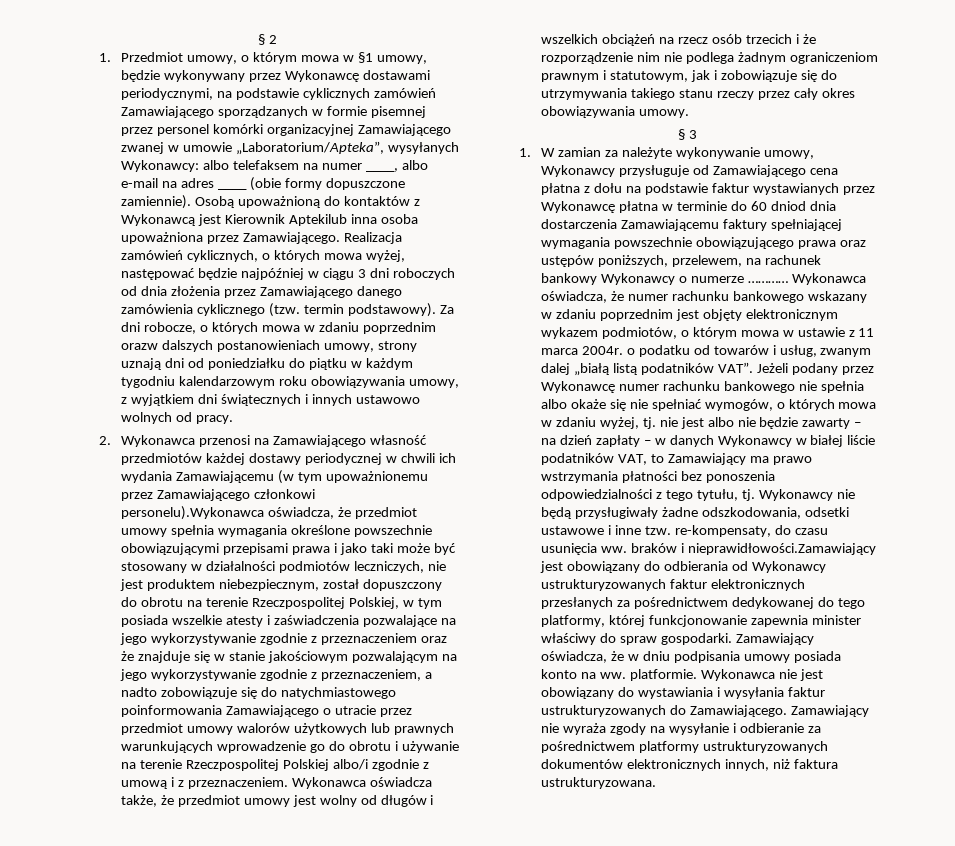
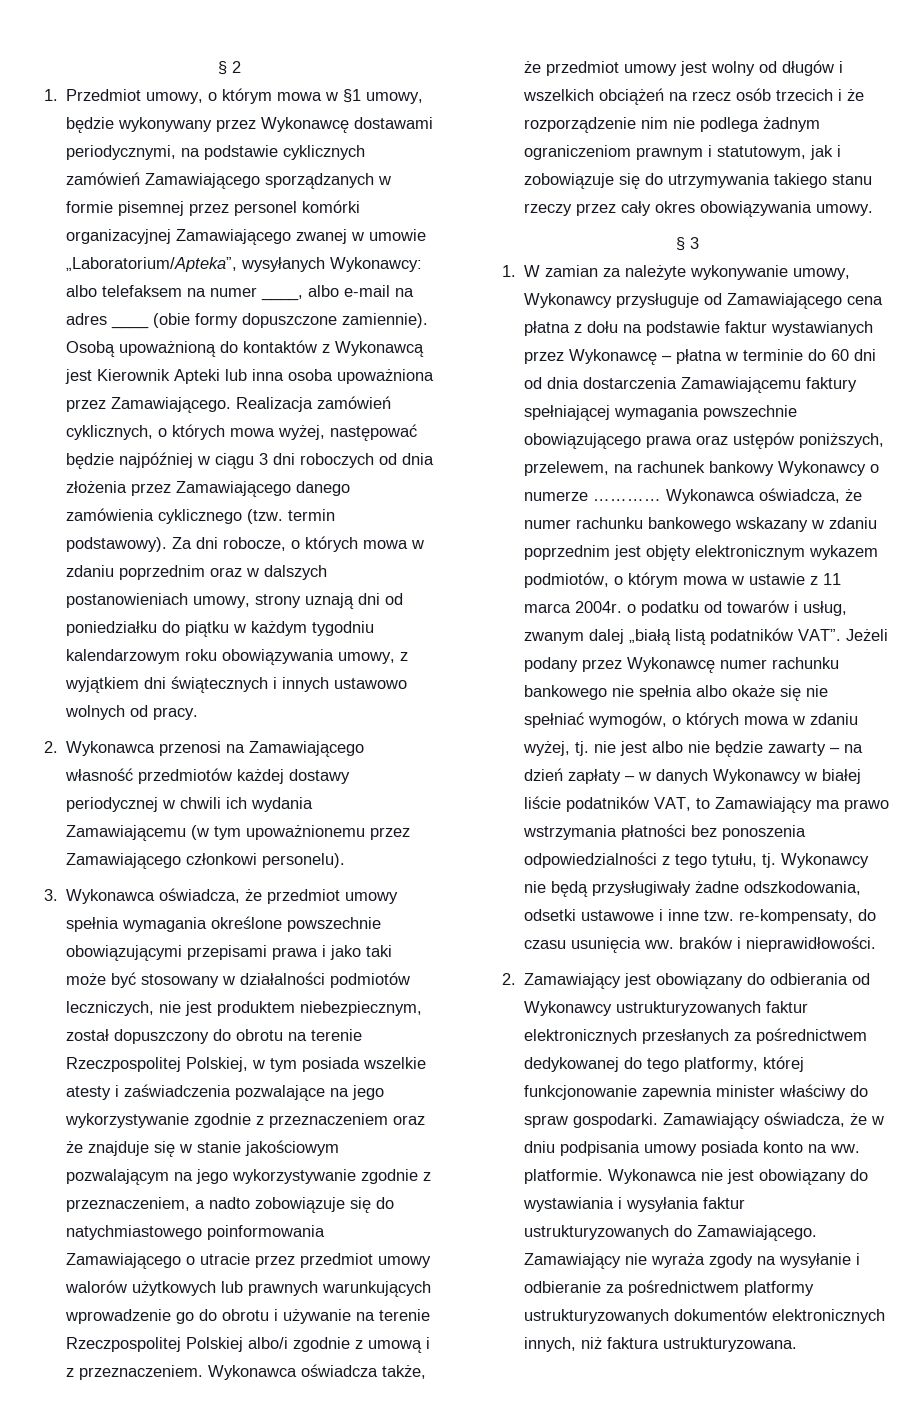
- Osobą upoważnioną do kontaktów z Wykonawcą jest Kierownik Aptekilub inna osoba upoważniona przez Zamawiającego.
+ Osobą upoważnioną do kontaktów z Wykonawcą jest Kierownik Apteki lub inna osoba upoważniona przez Zamawiającego.
- Za dni robocze, o których mowa w zdaniu poprzednim orazw dalszych postanowieniach umowy, strony uznają dni od poniedziałku do piątku w każdym tygodniu kalendarzowym roku obowiązywania umowy, z wyjątkiem dni świątecznych i innych ustawowo wolnych od pracy.
+ Za dni robocze, o których mowa w zdaniu poprzednim oraz w dalszych postanowieniach umowy, strony uznają dni od poniedziałku do piątku w każdym tygodniu kalendarzowym roku obowiązywania umowy, z wyjątkiem dni świątecznych i innych ustawowo wolnych od pracy.
- 2. Wykonawca przenosi na Zamawiającego własność przedmiotów każdej dostawy periodycznej w chwili ich wydania Zamawiającemu (w tym upoważnionemu przez Zamawiającego członkowi personelu).Wykonawca oświadcza, że przedmiot umowy spełnia wymagania określone powszechnie obowiązującymi przepisami prawa i jako taki może być stosowany w działalności podmiotów leczniczych, nie jest produktem niebezpiecznym, został dopuszczony do obrotu na terenie Rzeczpospolitej Polskiej, w tym posiada wszelkie atesty i zaświadczenia pozwalające na jego wykorzystywanie zgodnie z przeznaczeniem oraz że znajduje się w stanie jakościowym pozwalającym na jego wykorzystywanie zgodnie z przeznaczeniem, a nadto zobowiązuje się do natychmiastowego poinformowania Zamawiającego o utracie przez przedmiot umowy walorów użytkowych lub prawnych warunkujących wprowadzenie go do obrotu i używanie na terenie Rzeczpospolitej Polskiej albo/i zgodnie z umową i z przeznaczeniem.
+ 2. Wykonawca przenosi na Zamawiającego własność przedmiotów każdej dostawy periodycznej w chwili ich wydania Zamawiającemu (w tym upoważnionemu przez Zamawiającego członkowi personelu).
+ 3. Wykonawca oświadcza, że przedmiot umowy spełnia wymagania określone powszechnie obowiązującymi przepisami prawa i jako taki może być stosowany w działalności podmiotów leczniczych, nie jest produktem niebezpiecznym, został dopuszczony do obrotu na terenie Rzeczpospolitej Polskiej, w tym posiada wszelkie atesty i zaświadczenia pozwalające na jego wykorzystywanie zgodnie z przeznaczeniem oraz że znajduje się w stanie jakościowym pozwalającym na jego wykorzystywanie zgodnie z przeznaczeniem, a nadto zobowiązuje się do natychmiastowego poinformowania Zamawiającego o utracie przez przedmiot umowy walorów użytkowych lub prawnych warunkujących wprowadzenie go do obrotu i używanie na terenie Rzeczpospolitej Polskiej albo/i zgodnie z umową i z przeznaczeniem.
- 1. W zamian za należyte wykonywanie umowy, Wykonawcy przysługuje od Zamawiającego cena płatna z dołu na podstawie faktur wystawianych przez Wykonawcę płatna w terminie do 60 dniod dnia dostarczenia Zamawiającemu faktury spełniającej wymagania powszechnie obowiązującego prawa oraz ustępów poniższych, przelewem, na rachunek bankowy Wykonawcy o numerze …………
+ 1. W zamian za należyte wykonywanie umowy, Wykonawcy przysługuje od Zamawiającego cena płatna z dołu na podstawie faktur wystawianych przez Wykonawcę – płatna w terminie do 60 dni od dnia dostarczenia Zamawiającemu faktury spełniającej wymagania powszechnie obowiązującego prawa oraz ustępów poniższych, przelewem, na rachunek bankowy Wykonawcy o numerze …………
- Wykonawcy nie będą przysługiwały żadne odszkodowania, odsetki ustawowe i inne tzw. re-kompensaty, do czasu usunięcia ww. braków i nieprawidłowości.Zamawiający jest obowiązany do odbierania od Wykonawcy ustrukturyzowanych faktur elektronicznych przesłanych za pośrednictwem dedykowanej do tego platformy, której funkcjonowanie zapewnia minister właściwy do spraw gospodarki.
+ Wykonawcy nie będą przysługiwały żadne odszkodowania, odsetki ustawowe i inne tzw. re-kompensaty, do czasu usunięcia ww. braków i nieprawidłowości.
+ 2. Zamawiający jest obowiązany do odbierania od Wykonawcy ustrukturyzowanych faktur elektronicznych przesłanych za pośrednictwem dedykowanej do tego platformy, której funkcjonowanie zapewnia minister właściwy do spraw gospodarki.

